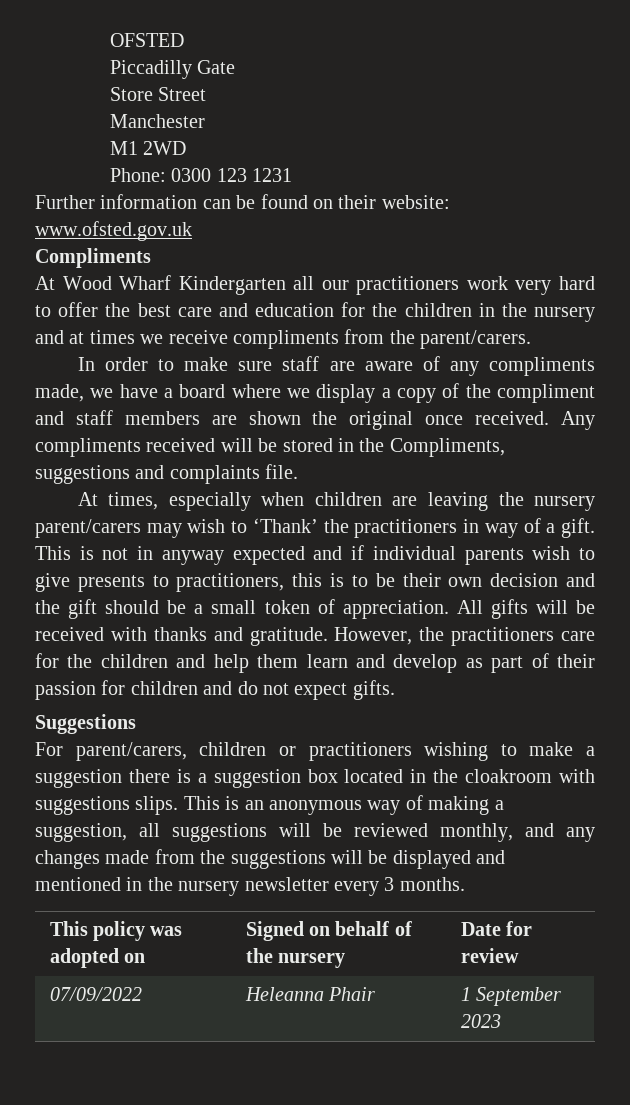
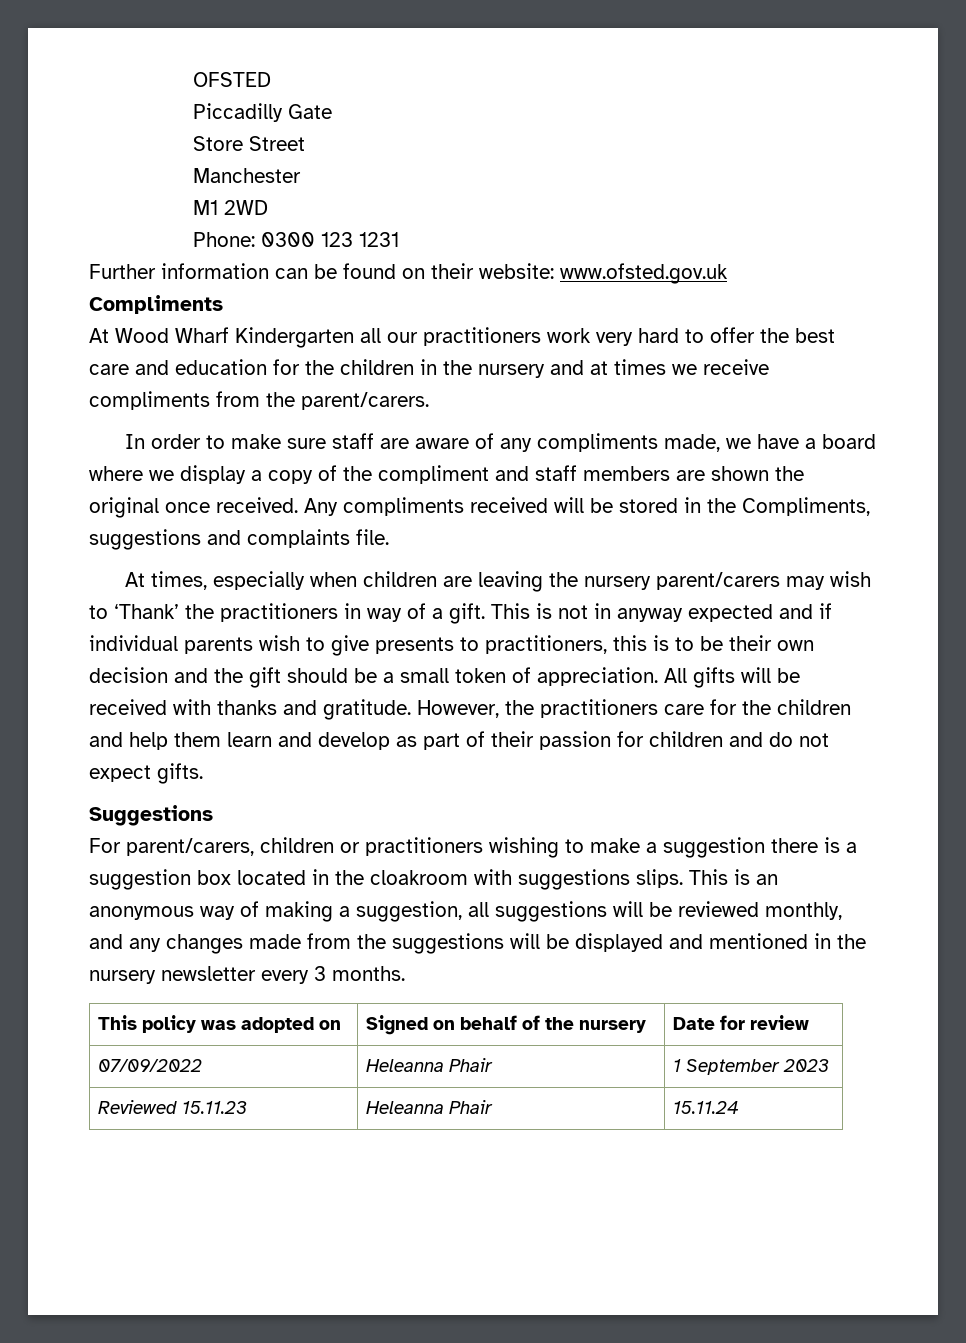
+ Reviewed 15.11.23 | Heleanna Phair | 15.11.24

